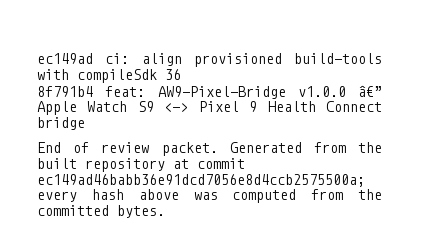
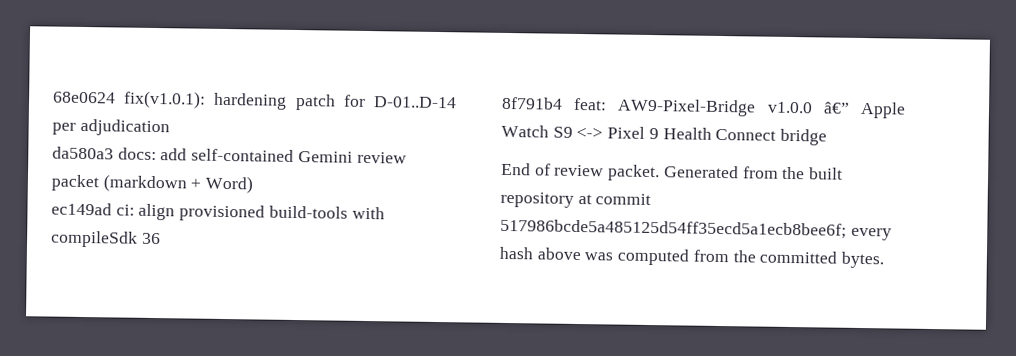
+ 68e0624 fix(v1.0.1): hardening patch for D-01..D-14 per adjudication
+ da580a3 docs: add self-contained Gemini review packet (markdown + Word)
- Generated from the built repository at commit ec149ad46babb36e91dcd7056e8d4ccb2575500a; every hash above was computed from the committed bytes.
+ Generated from the built repository at commit 517986bcde5a485125d54ff35ecd5a1ecb8bee6f; every hash above was computed from the committed bytes.

